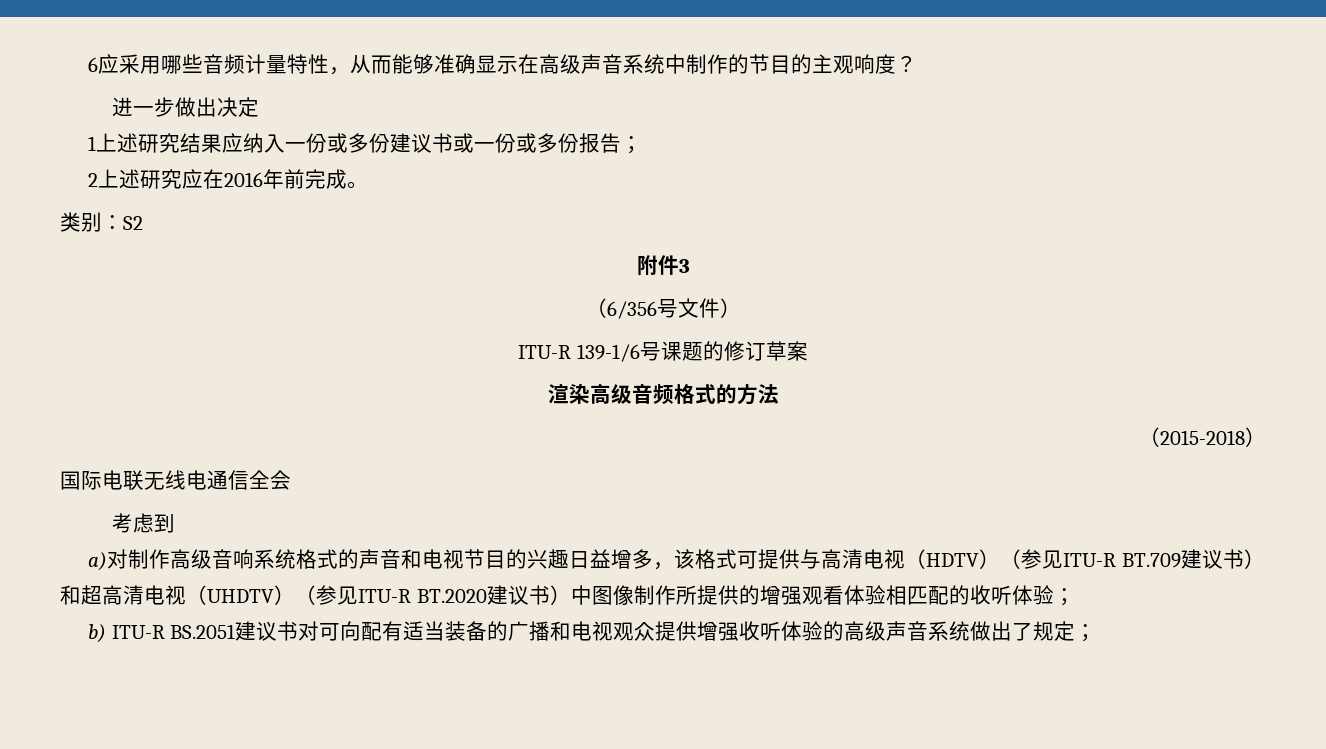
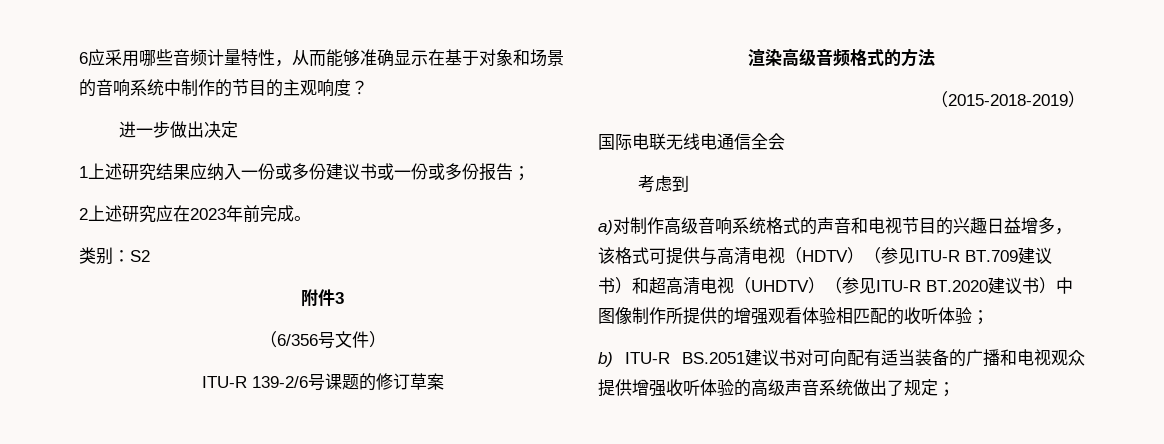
- 6应采用哪些音频计量特性，从而能够准确显示在高级声音系统中制作的节目的主观响度？
+ 6应采用哪些音频计量特性，从而能够准确显示在基于对象和场景的音响系统中制作的节目的主观响度？
- 2上述研究应在2016年前完成。
+ 2上述研究应在2023年前完成。
- ITU-R 139-1/6号课题的修订草案
+ ITU-R 139-2/6号课题的修订草案
- （2015-2018）
+ （2015-2018-2019）

